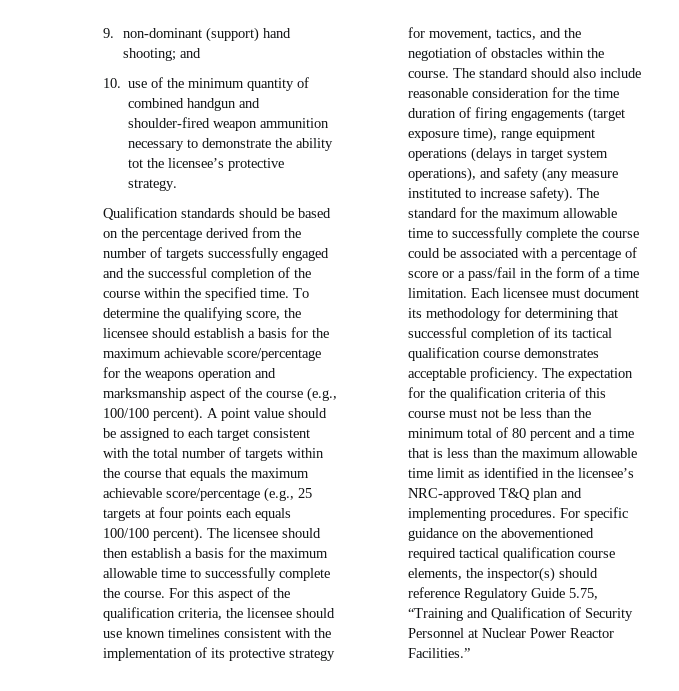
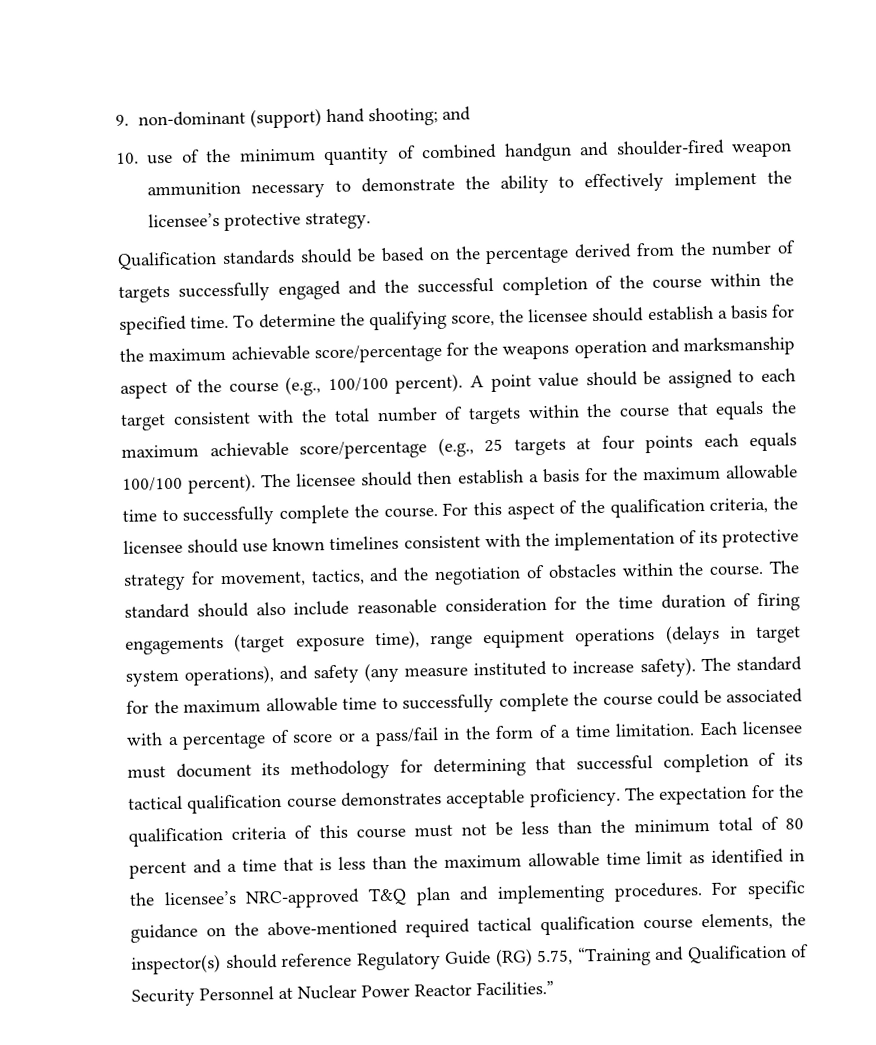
- 10. use of the minimum quantity of combined handgun and shoulder-fired weapon ammunition necessary to demonstrate the ability tot the licensee’s protective strategy.
+ 10. use of the minimum quantity of combined handgun and shoulder-fired weapon ammunition necessary to demonstrate the ability to effectively implement the licensee’s protective strategy.
- For specific guidance on the abovementioned required tactical qualification course elements, the inspector(s) should reference Regulatory Guide 5.75, “Training and Qualification of Security Personnel at Nuclear Power Reactor Facilities.”
+ For specific guidance on the above-mentioned required tactical qualification course elements, the inspector(s) should reference Regulatory Guide (RG) 5.75, “Training and Qualification of Security Personnel at Nuclear Power Reactor Facilities.”

